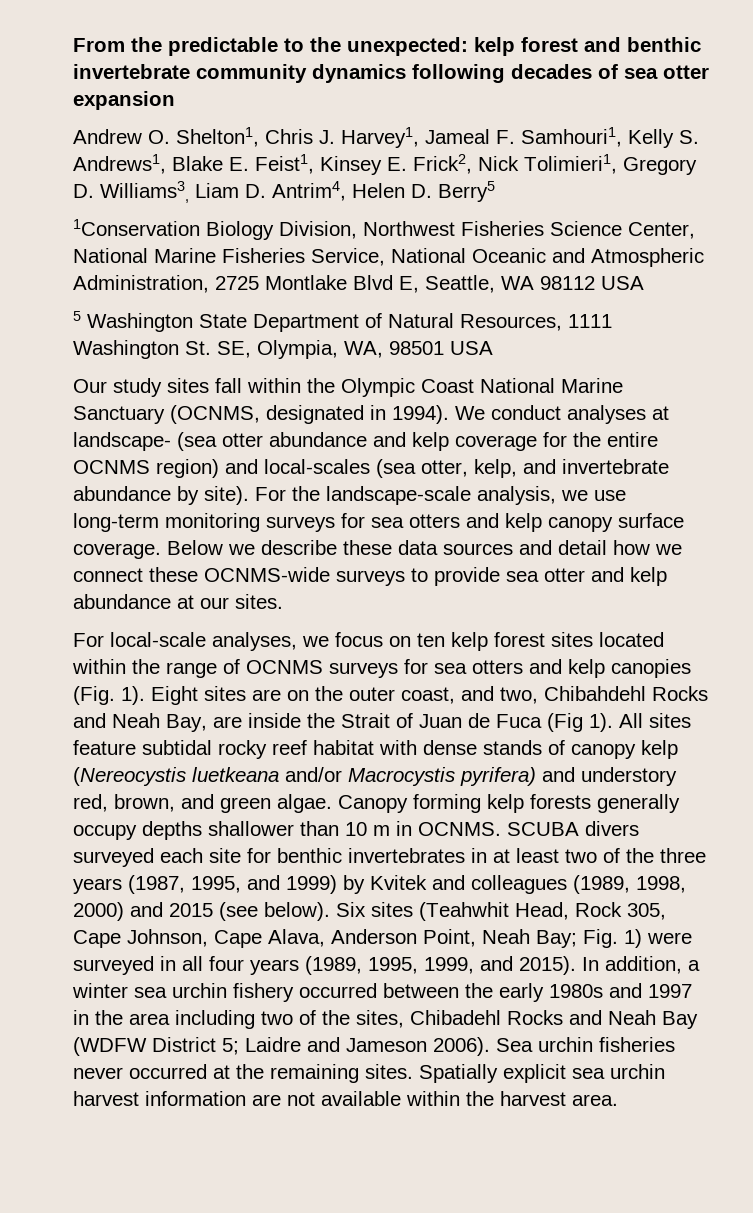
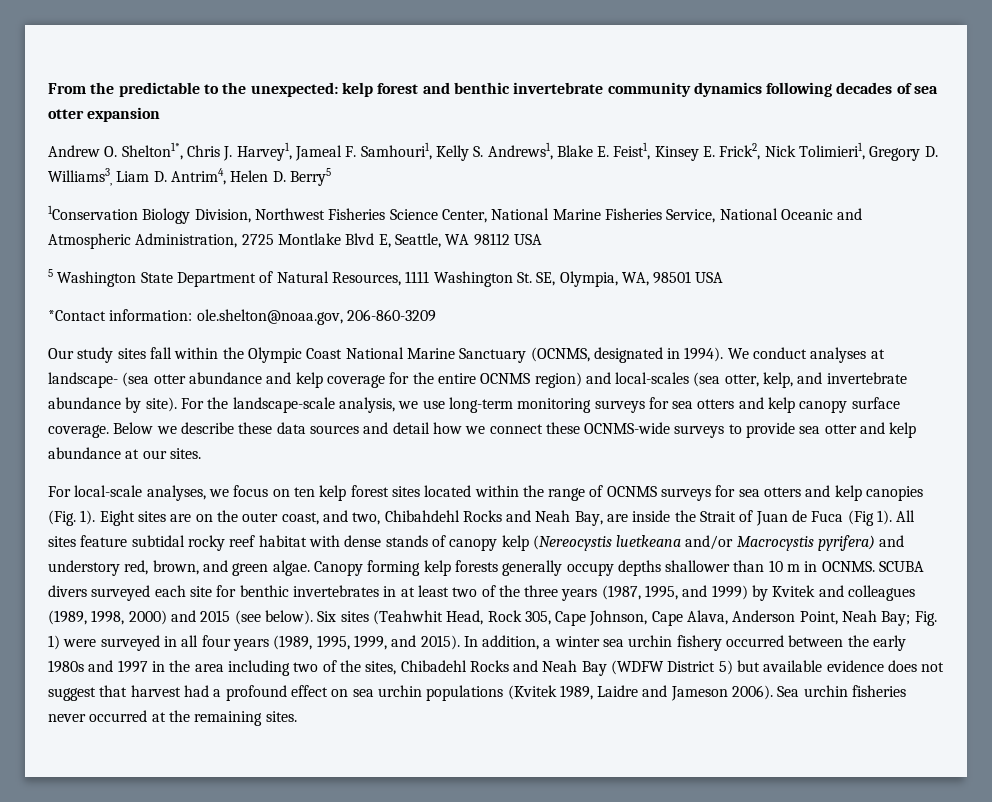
- Andrew O. Shelton1, Chris J. Harvey1, Jameal F. Samhouri1, Kelly S. Andrews1, Blake E. Feist1, Kinsey E. Frick2, Nick Tolimieri1, Gregory D. Williams3, Liam D. Antrim4, Helen D. Berry5
+ Andrew O. Shelton1*, Chris J. Harvey1, Jameal F. Samhouri1, Kelly S. Andrews1, Blake E. Feist1, Kinsey E. Frick2, Nick Tolimieri1, Gregory D. Williams3, Liam D. Antrim4, Helen D. Berry5
+ *Contact information: ole.shelton@noaa.gov, 206-860-3209
- In addition, a winter sea urchin fishery occurred between the early 1980s and 1997 in the area including two of the sites, Chibadehl Rocks and Neah Bay (WDFW District 5; Laidre and Jameson 2006).
+ In addition, a winter sea urchin fishery occurred between the early 1980s and 1997 in the area including two of the sites, Chibadehl Rocks and Neah Bay (WDFW District 5) but available evidence does not suggest that harvest had a profound effect on sea urchin populations (Kvitek 1989, Laidre and Jameson 2006).
- Spatially explicit sea urchin harvest information are not available within the harvest area.

